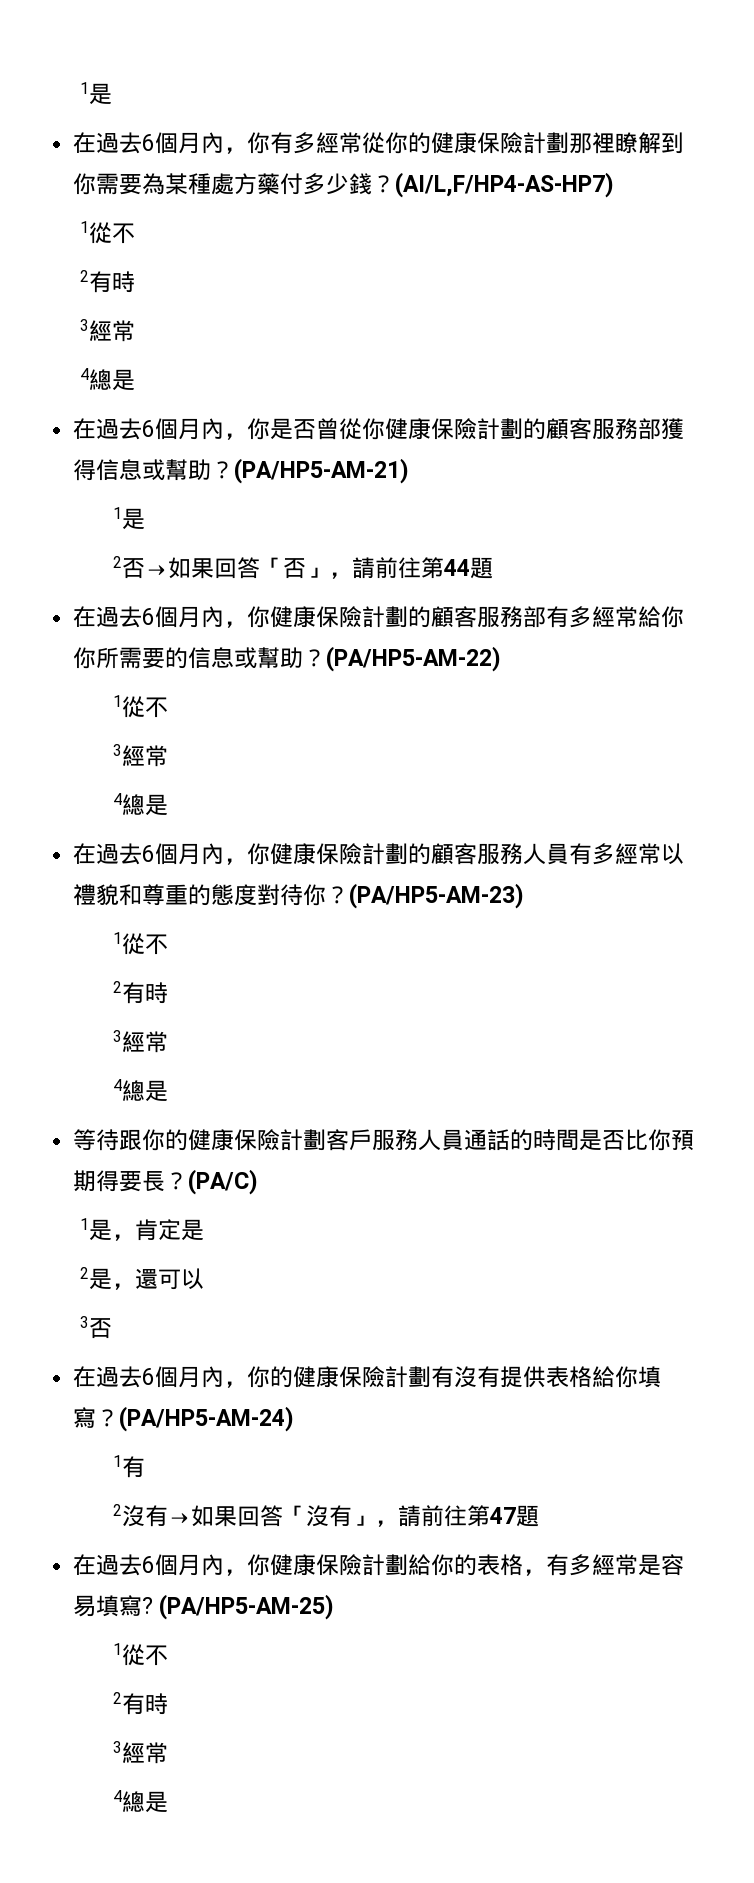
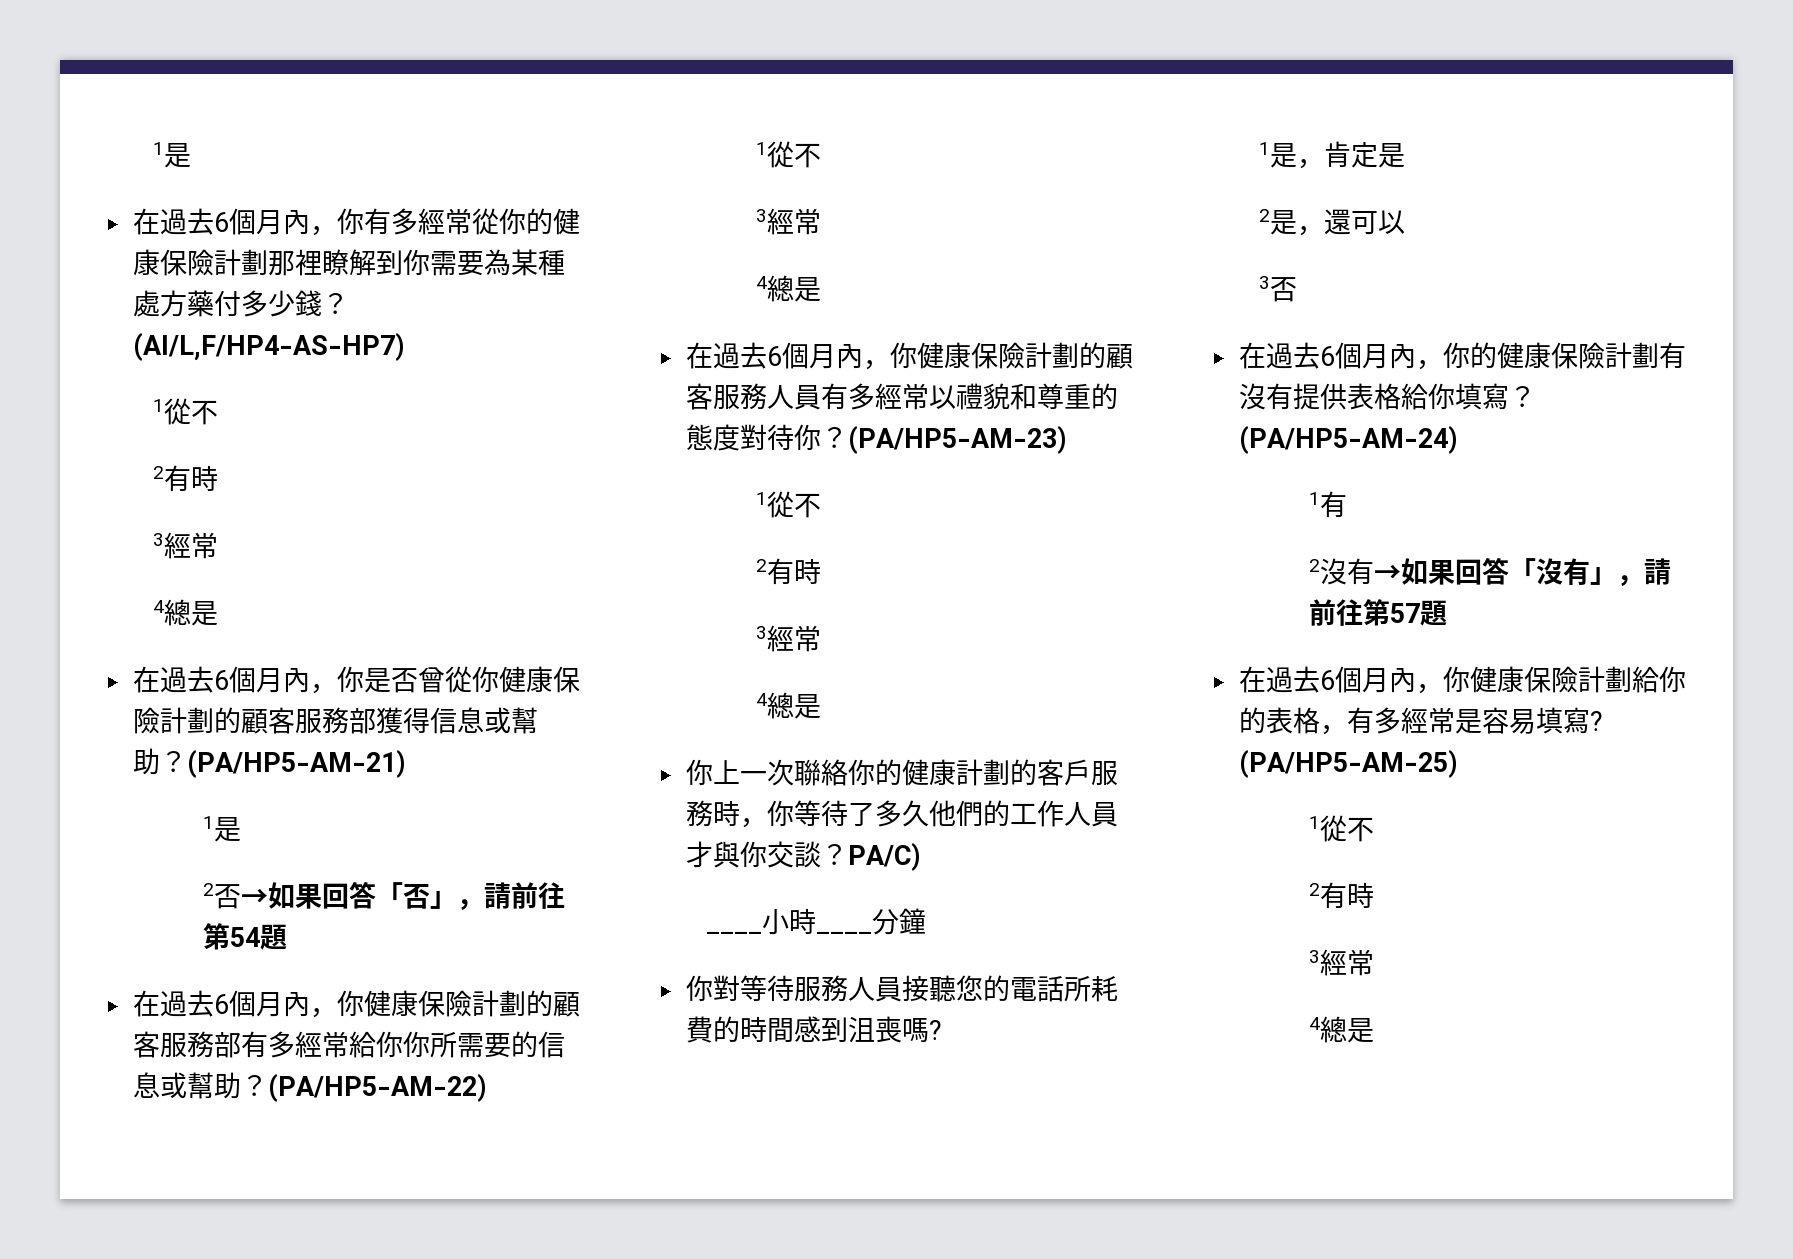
- 2否→如果回答「否」，請前往第44題
+ 2否→如果回答「否」，請前往第54題
- 等待跟你的健康保險計劃客戶服務人員通話的時間是否比你預期得要長？(PA/C)
+ 你上一次聯絡你的健康計劃的客戶服務時，你等待了多久他們的工作人員才與你交談？PA/C)
+ ____小時____分鐘
+ 你對等待服務人員接聽您的電話所耗費的時間感到沮喪嗎?
- 2沒有→如果回答「沒有」，請前往第47題
+ 2沒有→如果回答「沒有」，請前往第57題

